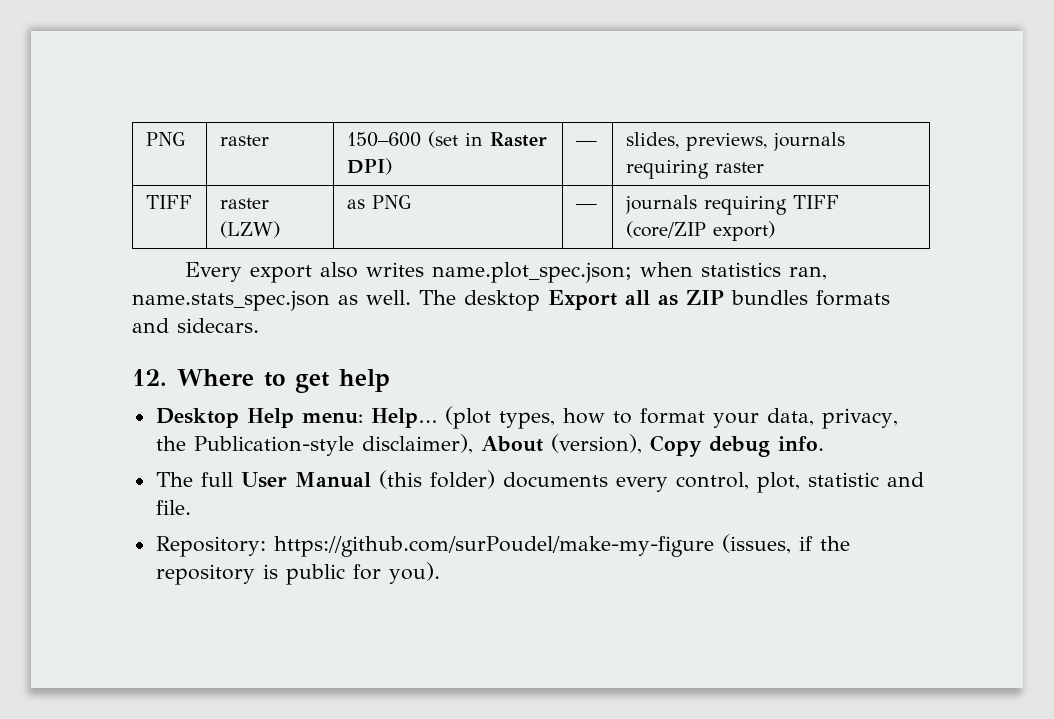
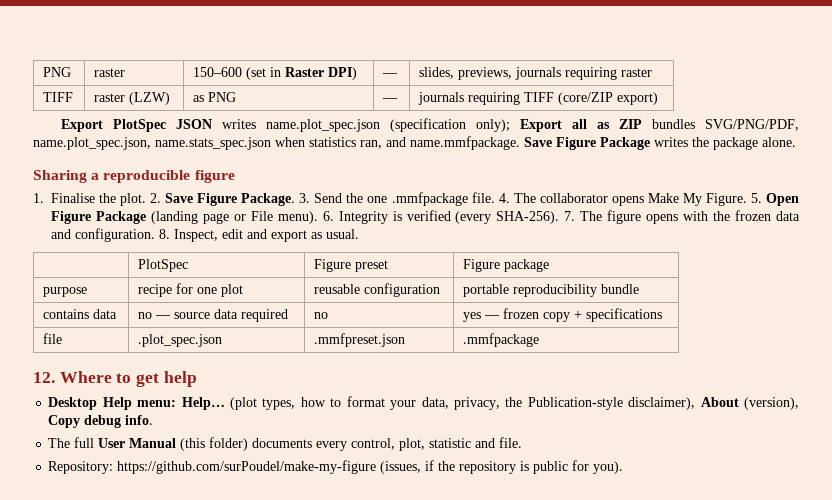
- Every export also writes name.plot_spec.json; when statistics ran, name.stats_spec.json as well. The desktop Export all as ZIP bundles formats and sidecars.
+ Export PlotSpec JSON writes name.plot_spec.json (specification only); Export all as ZIP bundles SVG/PNG/PDF, name.plot_spec.json, name.stats_spec.json when statistics ran, and name.mmfpackage. Save Figure Package writes the package alone.
+ Sharing a reproducible figure
+ 1. Finalise the plot. 2. Save Figure Package. 3. Send the one .mmfpackage file. 4. The collaborator opens Make My Figure. 5. Open Figure Package (landing page or File menu). 6. Integrity is verified (every SHA-256). 7. The figure opens with the frozen data and configuration. 8. Inspect, edit and export as usual.
+ | PlotSpec | Figure preset | Figure package
+ purpose | recipe for one plot | reusable configuration | portable reproducibility bundle
+ contains data | no — source data required | no | yes — frozen copy + specifications
+ file | .plot_spec.json | .mmfpreset.json | .mmfpackage

